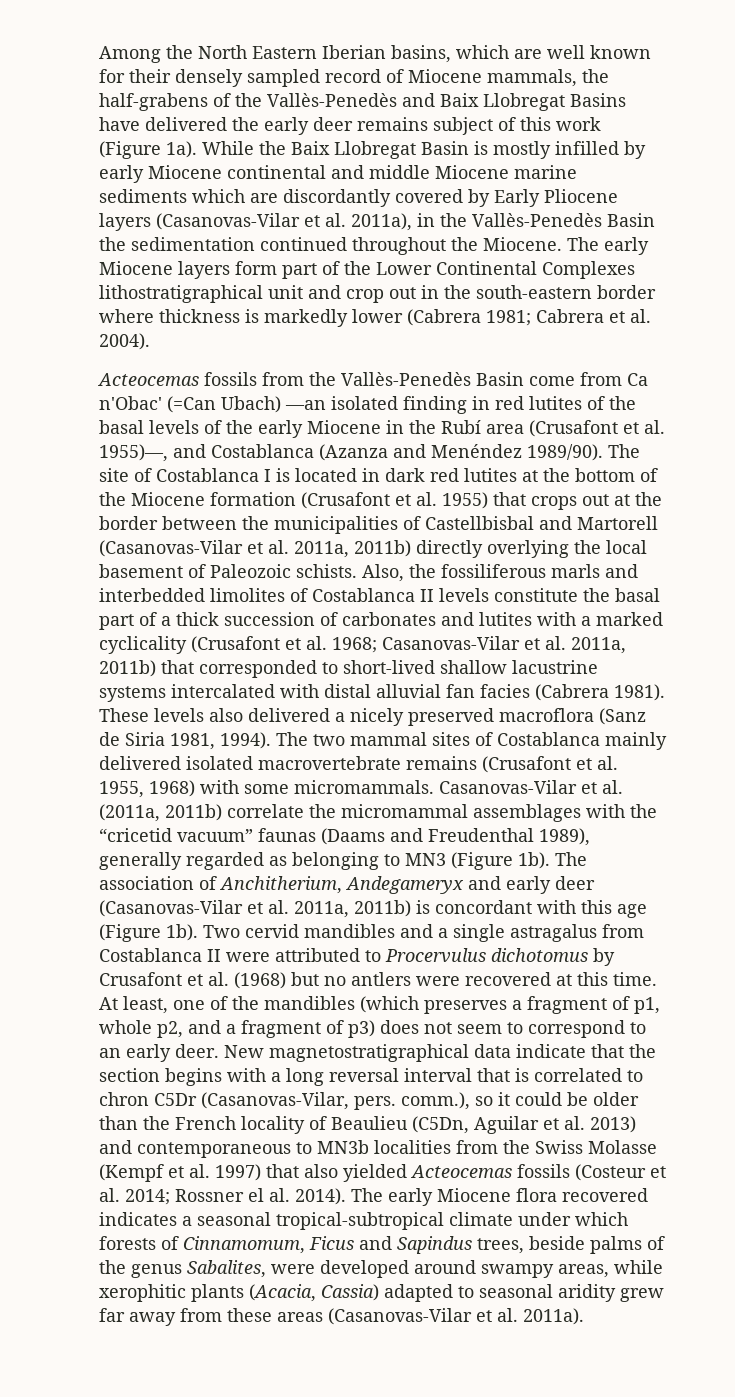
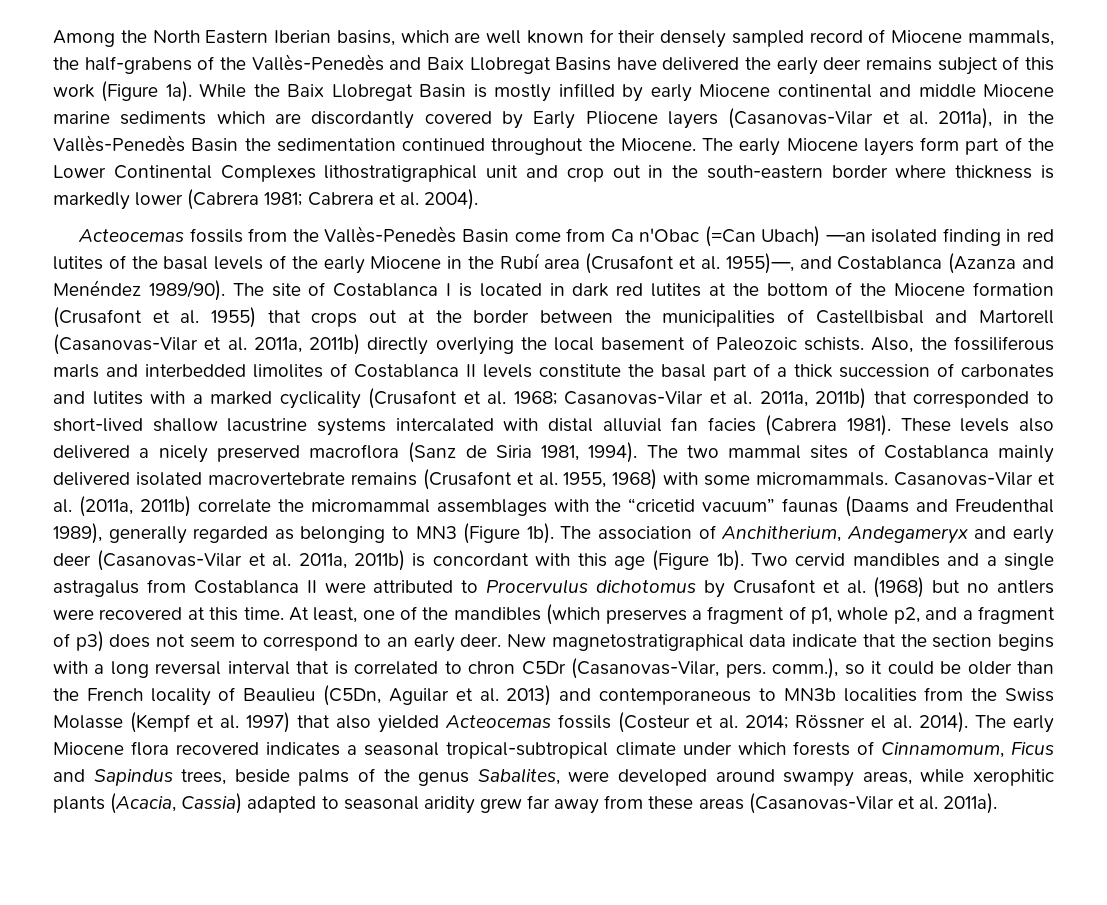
- Acteocemas fossils from the Vallès-Penedès Basin come from Ca n'Obac' (=Can Ubach) —an isolated finding in red lutites of the basal levels of the early Miocene in the Rubí area (Crusafont et al. 1955)—, and Costablanca (Azanza and Menéndez 1989/90).
+ Acteocemas fossils from the Vallès-Penedès Basin come from Ca n'Obac (=Can Ubach) —an isolated finding in red lutites of the basal levels of the early Miocene in the Rubí area (Crusafont et al. 1955)—, and Costablanca (Azanza and Menéndez 1989/90).
- Rossner el al. 2014).
+ Rössner el al. 2014).

